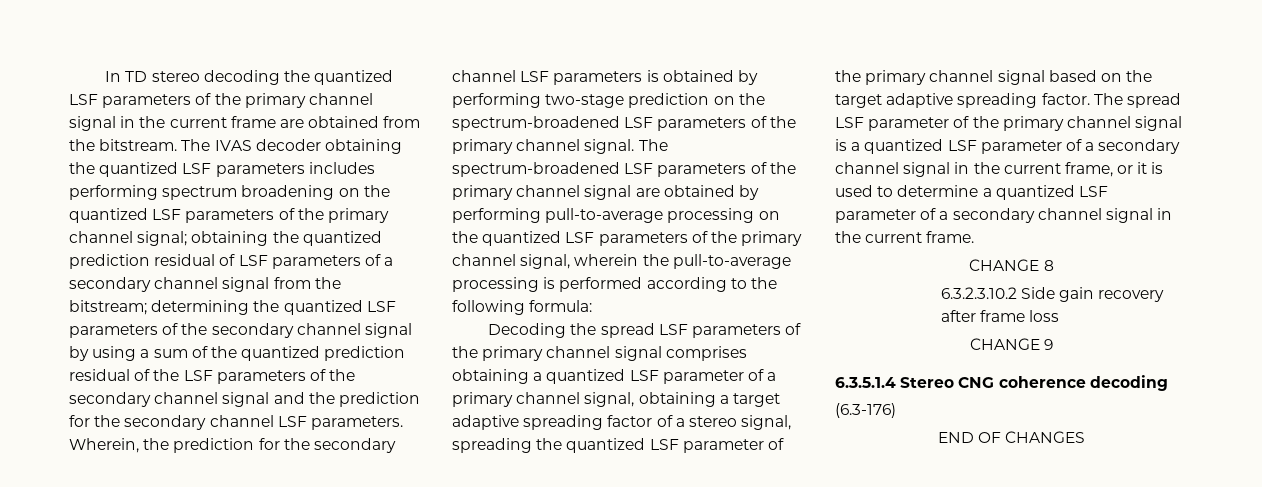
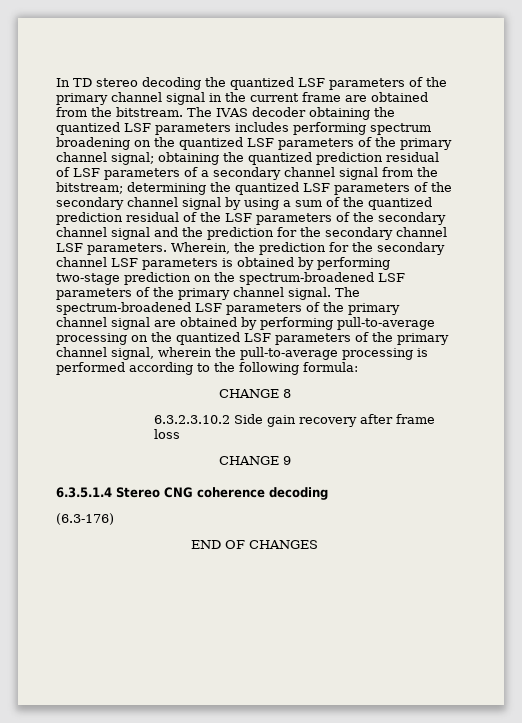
- Decoding the spread LSF parameters of the primary channel signal comprises obtaining a quantized LSF parameter of a primary channel signal, obtaining a target adaptive spreading factor of a stereo signal, spreading the quantized LSF parameter of the primary channel signal based on the target adaptive spreading factor. The spread LSF parameter of the primary channel signal is a quantized LSF parameter of a secondary channel signal in the current frame, or it is used to determine a quantized LSF parameter of a secondary channel signal in the current frame.

